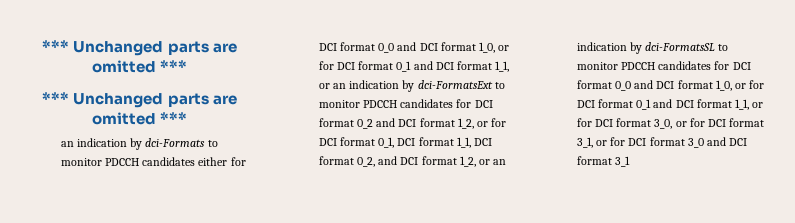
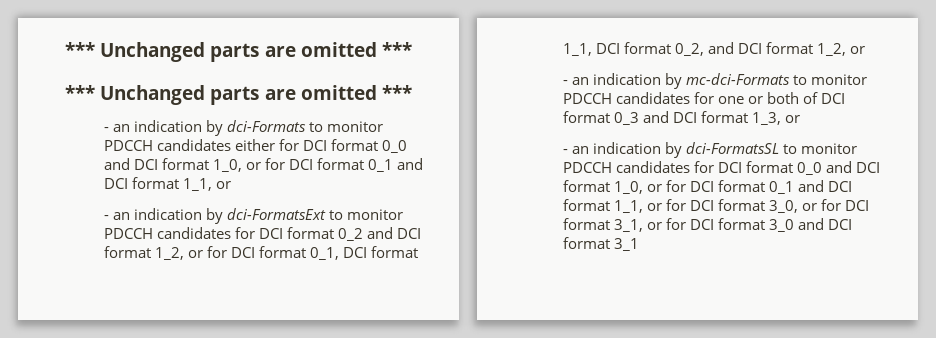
- an indication by dci-Formats to monitor PDCCH candidates either for DCI format 0_0 and DCI format 1_0, or for DCI format 0_1 and DCI format 1_1, or an indication by dci-FormatsExt to monitor PDCCH candidates for DCI format 0_2 and DCI format 1_2, or for DCI format 0_1, DCI format 1_1, DCI format 0_2, and DCI format 1_2, or an indication by dci-FormatsSL to monitor PDCCH candidates for DCI format 0_0 and DCI format 1_0, or for DCI format 0_1 and DCI format 1_1, or for DCI format 3_0, or for DCI format 3_1, or for DCI format 3_0 and DCI format 3_1
+ - an indication by dci-Formats to monitor PDCCH candidates either for DCI format 0_0 and DCI format 1_0, or for DCI format 0_1 and DCI format 1_1, or
+ - an indication by dci-FormatsExt to monitor PDCCH candidates for DCI format 0_2 and DCI format 1_2, or for DCI format 0_1, DCI format 1_1, DCI format 0_2, and DCI format 1_2, or
+ - an indication by mc-dci-Formats to monitor PDCCH candidates for one or both of DCI format 0_3 and DCI format 1_3, or
+ - an indication by dci-FormatsSL to monitor PDCCH candidates for DCI format 0_0 and DCI format 1_0, or for DCI format 0_1 and DCI format 1_1, or for DCI format 3_0, or for DCI format 3_1, or for DCI format 3_0 and DCI format 3_1

